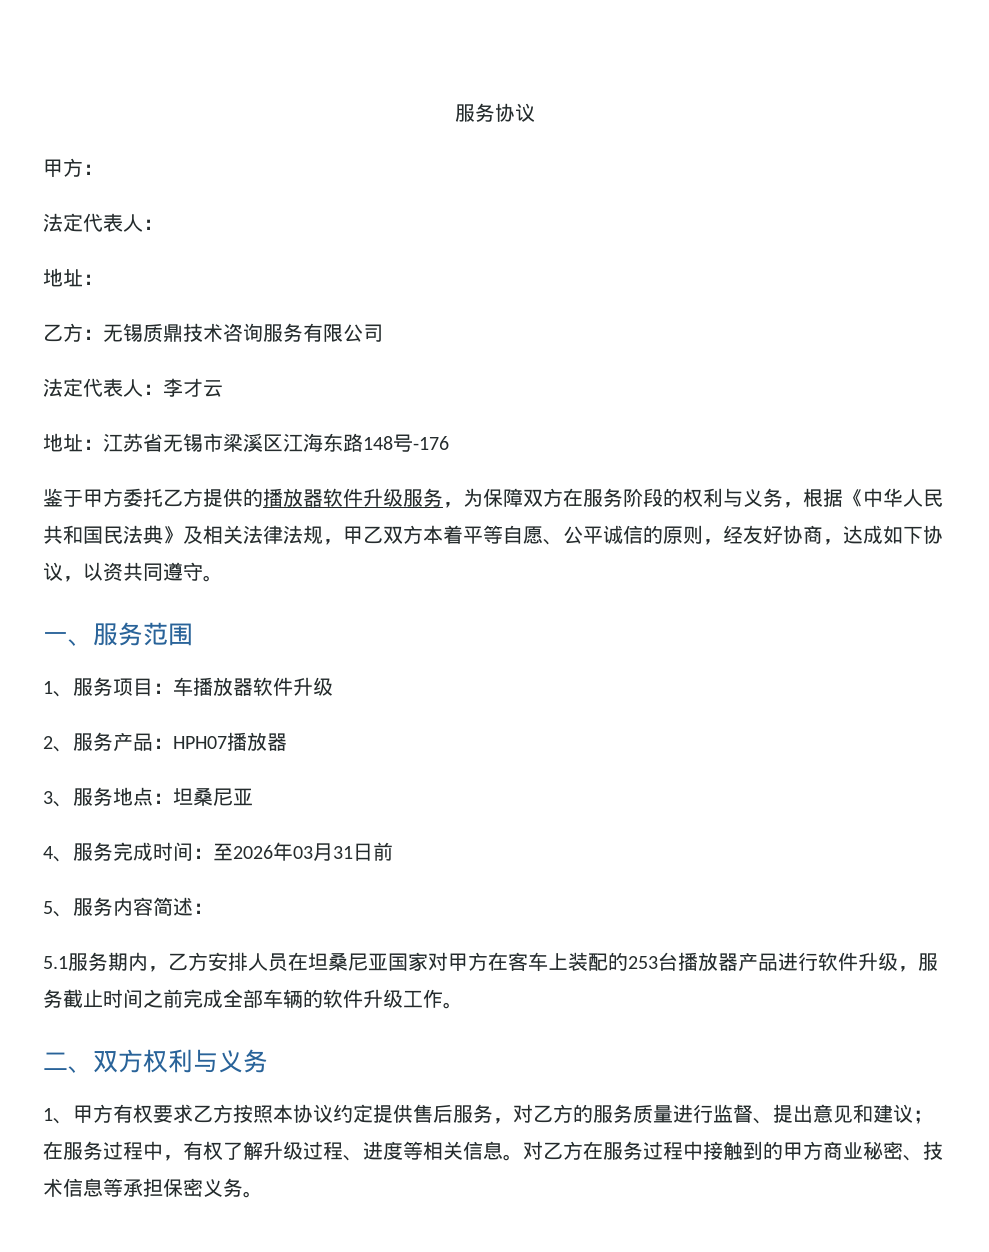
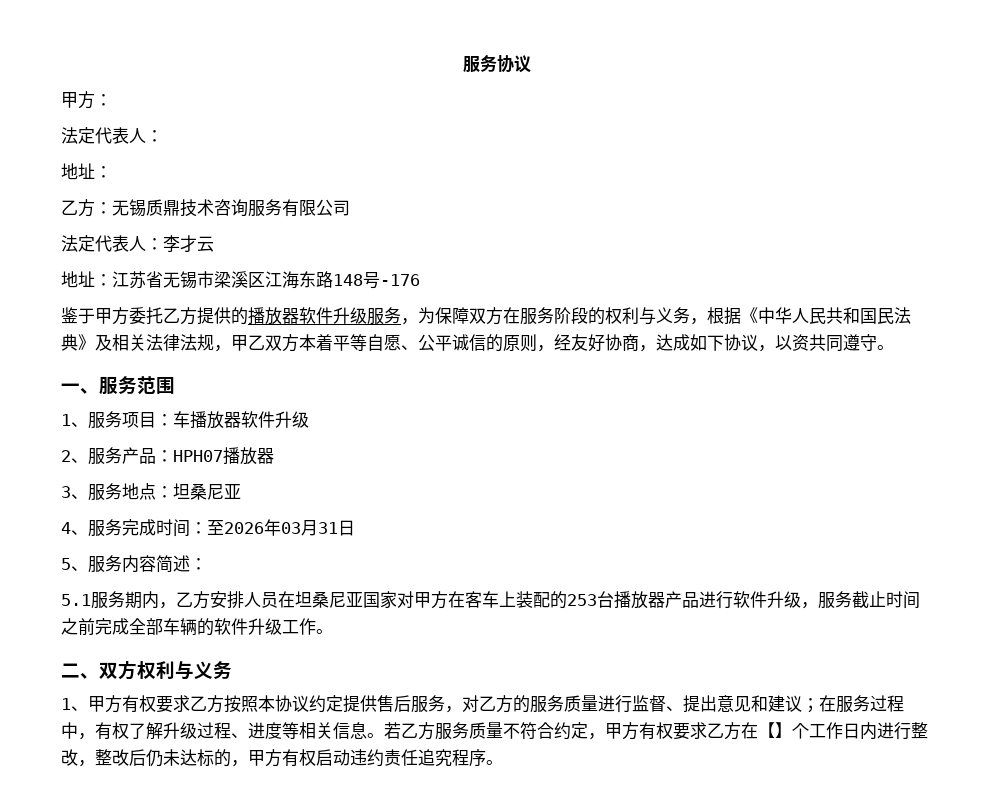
- 4、服务完成时间：至2026年03月31日前
+ 4、服务完成时间：至2026年03月31日
- 对乙方在服务过程中接触到的甲方商业秘密、技术信息等承担保密义务。
+ 若乙方服务质量不符合约定，甲方有权要求乙方在【】个工作日内进行整改，整改后仍未达标的，甲方有权启动违约责任追究程序。

